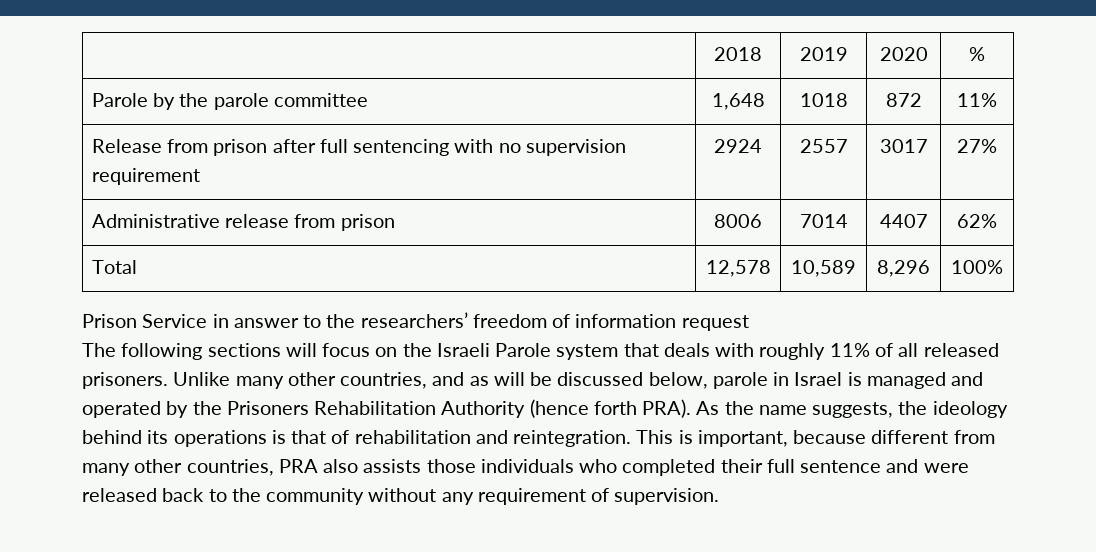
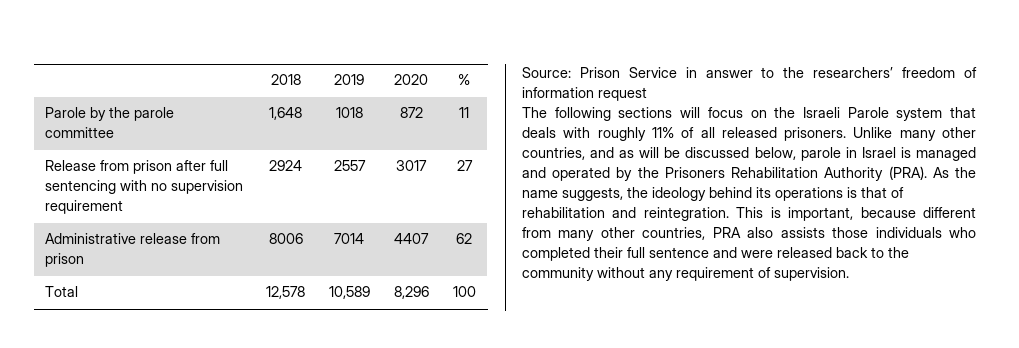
- Parole by the parole committee | 1,648 | 1018 | 872 | 11%
+ Parole by the parole committee | 1,648 | 1018 | 872 | 11
- Release from prison after full sentencing with no supervision requirement | 2924 | 2557 | 3017 | 27%
+ Release from prison after full sentencing with no supervision requirement | 2924 | 2557 | 3017 | 27
- Administrative release from prison | 8006 | 7014 | 4407 | 62%
+ Administrative release from prison | 8006 | 7014 | 4407 | 62
- Total | 12,578 | 10,589 | 8,296 | 100%
- Prison Service in answer to the researchers’ freedom of information request
+ Total | 12,578 | 10,589 | 8,296 | 100
+ Source: Prison Service in answer to the researchers’ freedom of information request
- Unlike many other countries, and as will be discussed below, parole in Israel is managed and operated by the Prisoners Rehabilitation Authority (hence forth PRA).
+ Unlike many other countries, and as will be discussed below, parole in Israel is managed and operated by the Prisoners Rehabilitation Authority (PRA).

